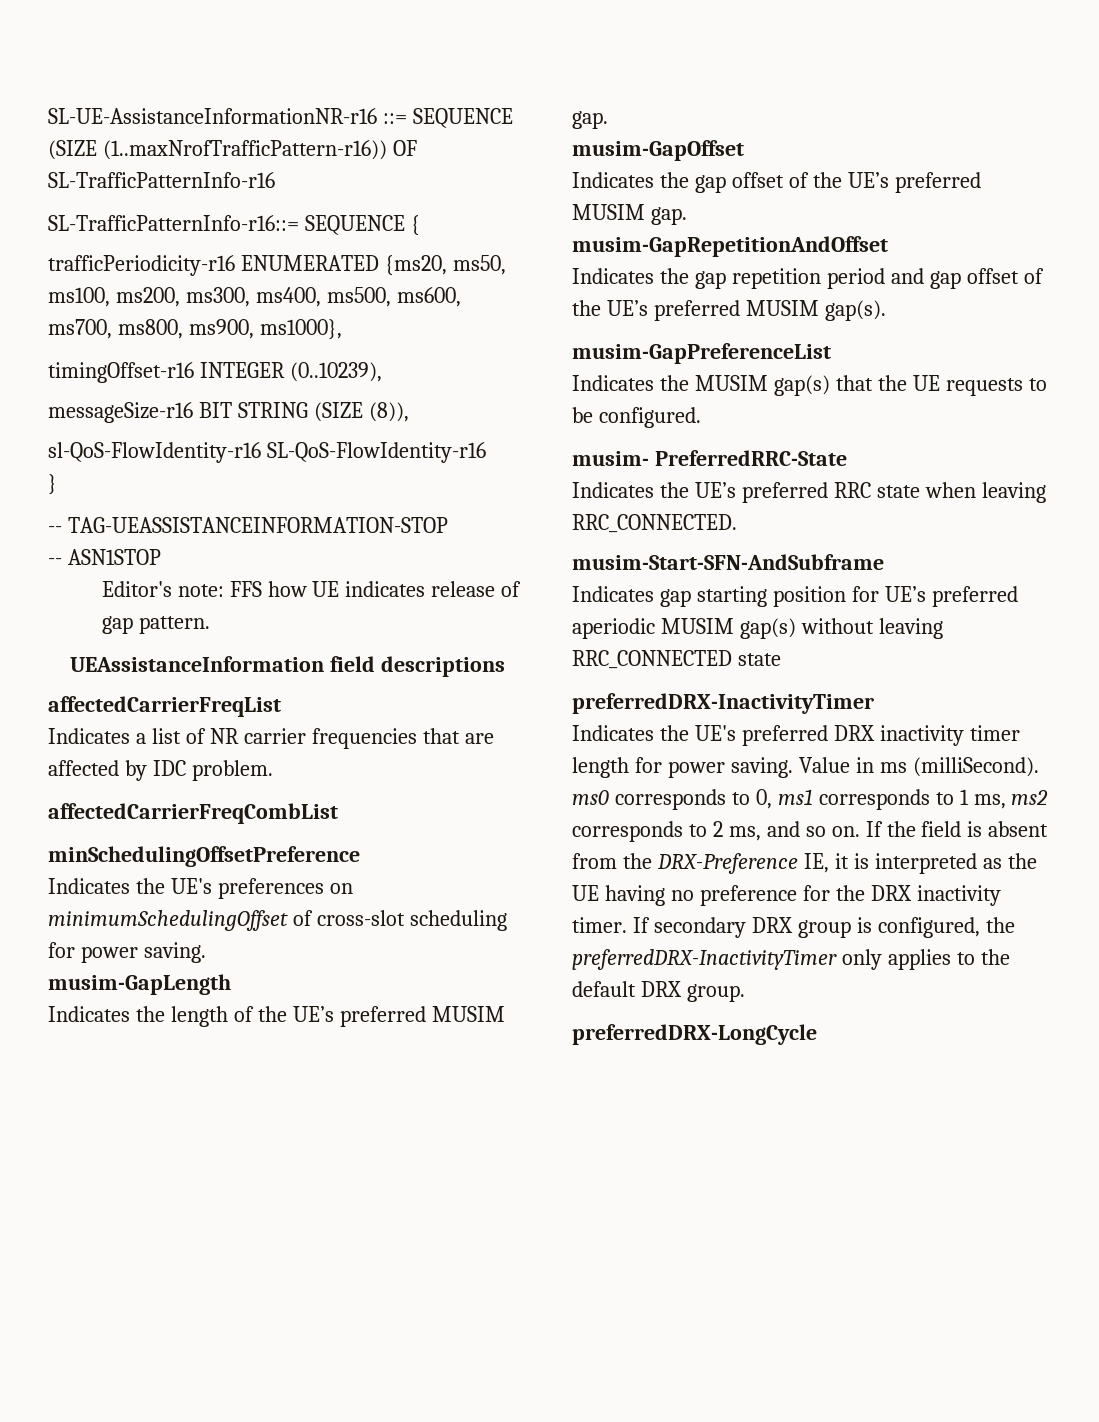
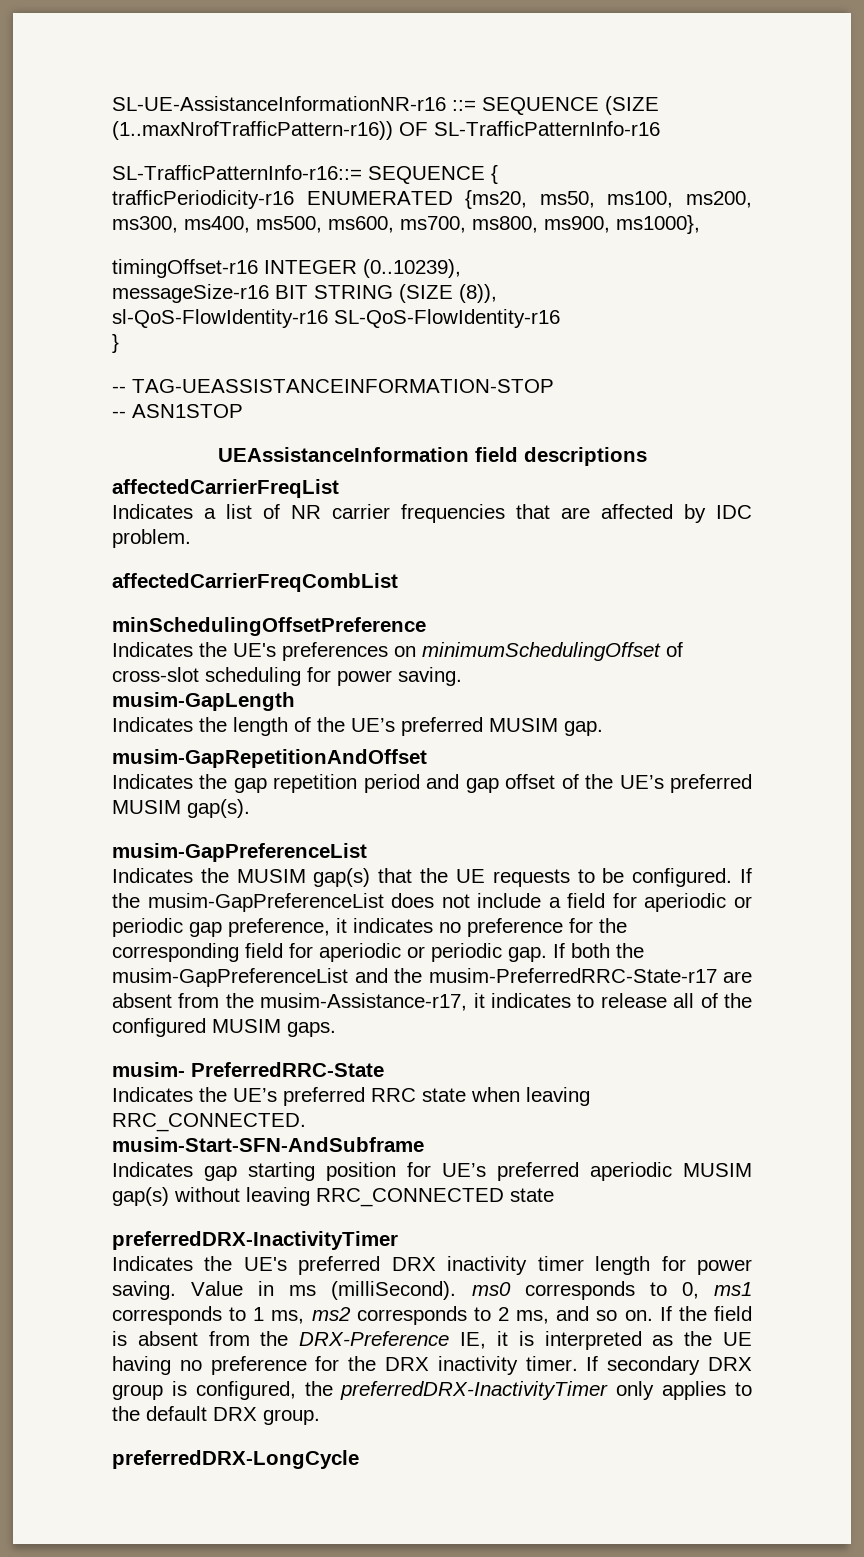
- Editor's note: FFS how UE indicates release of gap pattern.
- musim-GapOffset
- Indicates the gap offset of the UE’s preferred MUSIM gap.
+ If the musim-GapPreferenceList does not include a field for aperiodic or periodic gap preference, it indicates no preference for the corresponding field for aperiodic or periodic gap. If both the musim-GapPreferenceList and the musim-PreferredRRC-State-r17 are absent from the musim-Assistance-r17, it indicates to release all of the configured MUSIM gaps.

